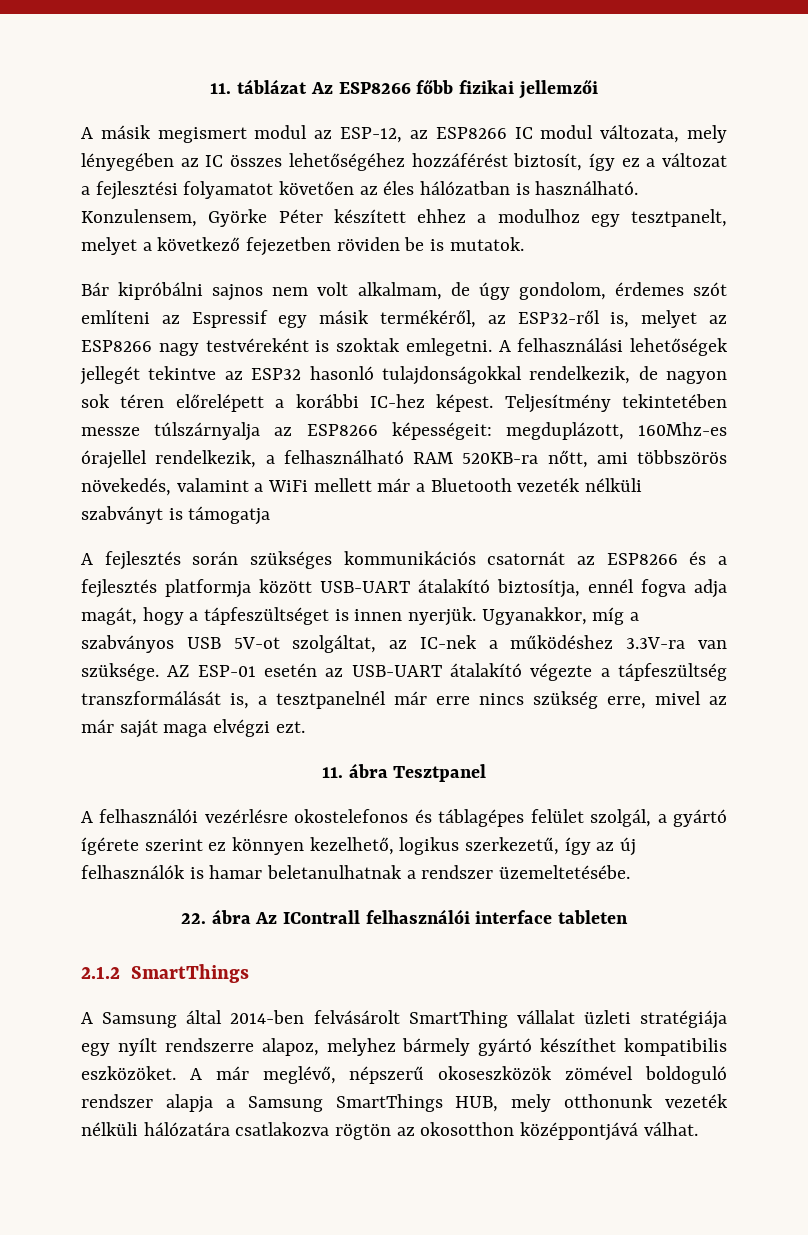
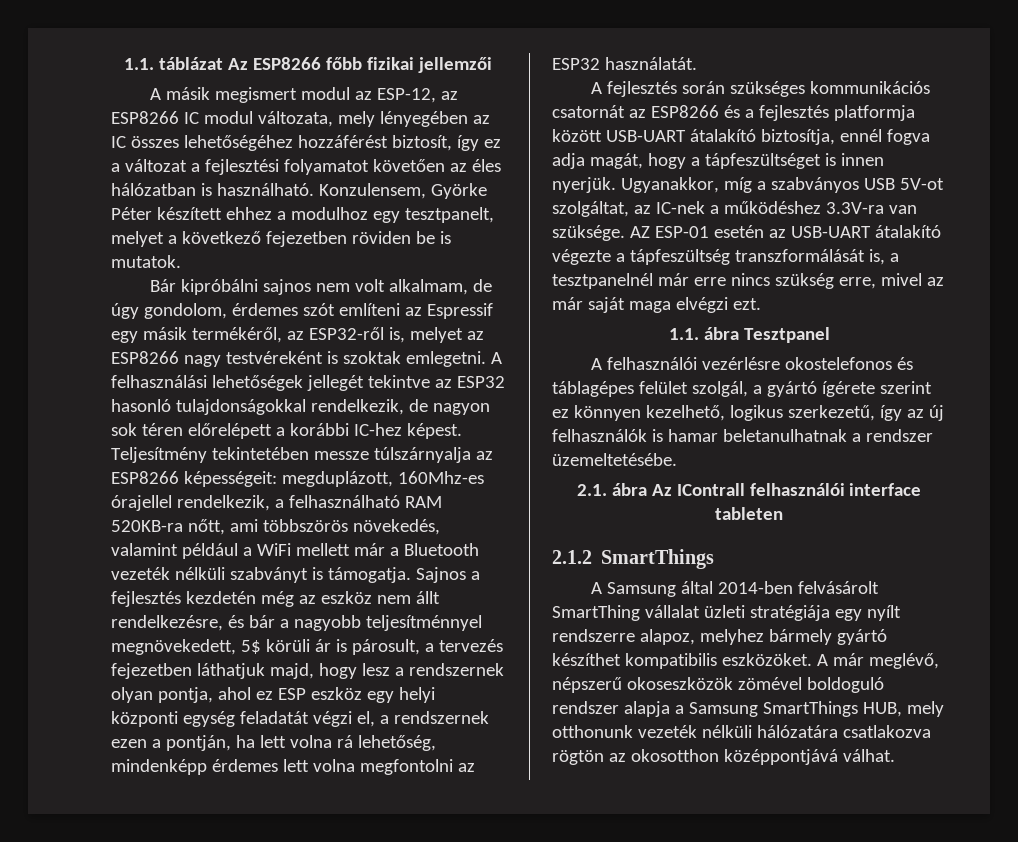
- 11. táblázat Az ESP8266 főbb fizikai jellemzői
+ 1.1. táblázat Az ESP8266 főbb fizikai jellemzői
- Teljesítmény tekintetében messze túlszárnyalja az ESP8266 képességeit: megduplázott, 160Mhz-es órajellel rendelkezik, a felhasználható RAM 520KB-ra nőtt, ami többszörös növekedés, valamint a WiFi mellett már a Bluetooth vezeték nélküli szabványt is támogatja
+ Teljesítmény tekintetében messze túlszárnyalja az ESP8266 képességeit: megduplázott, 160Mhz-es órajellel rendelkezik, a felhasználható RAM 520KB-ra nőtt, ami többszörös növekedés, valamint például a WiFi mellett már a Bluetooth vezeték nélküli szabványt is támogatja. Sajnos a fejlesztés kezdetén még az eszköz nem állt rendelkezésre, és bár a nagyobb teljesítménnyel megnövekedett, 5$ körüli ár is párosult, a tervezés fejezetben láthatjuk majd, hogy lesz a rendszernek olyan pontja, ahol ez ESP eszköz egy helyi központi egység feladatát végzi el, a rendszernek ezen a pontján, ha lett volna rá lehetőség, mindenképp érdemes lett volna megfontolni az ESP32 használatát.
- 11. ábra Tesztpanel
+ 1.1. ábra Tesztpanel
- 22. ábra Az IContrall felhasználói interface tableten
+ 2.1. ábra Az IContrall felhasználói interface tableten

